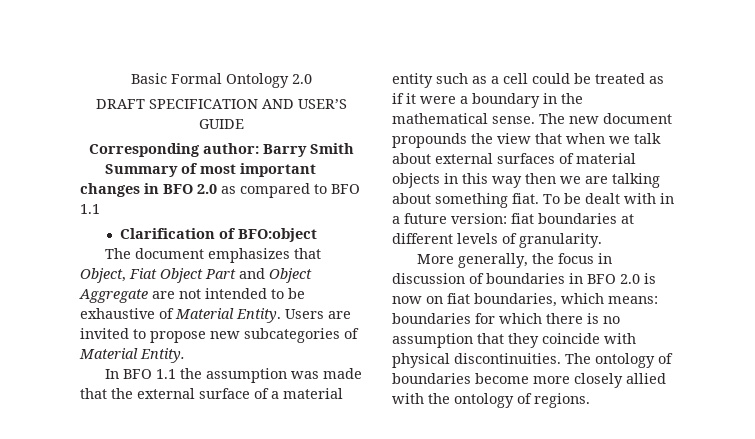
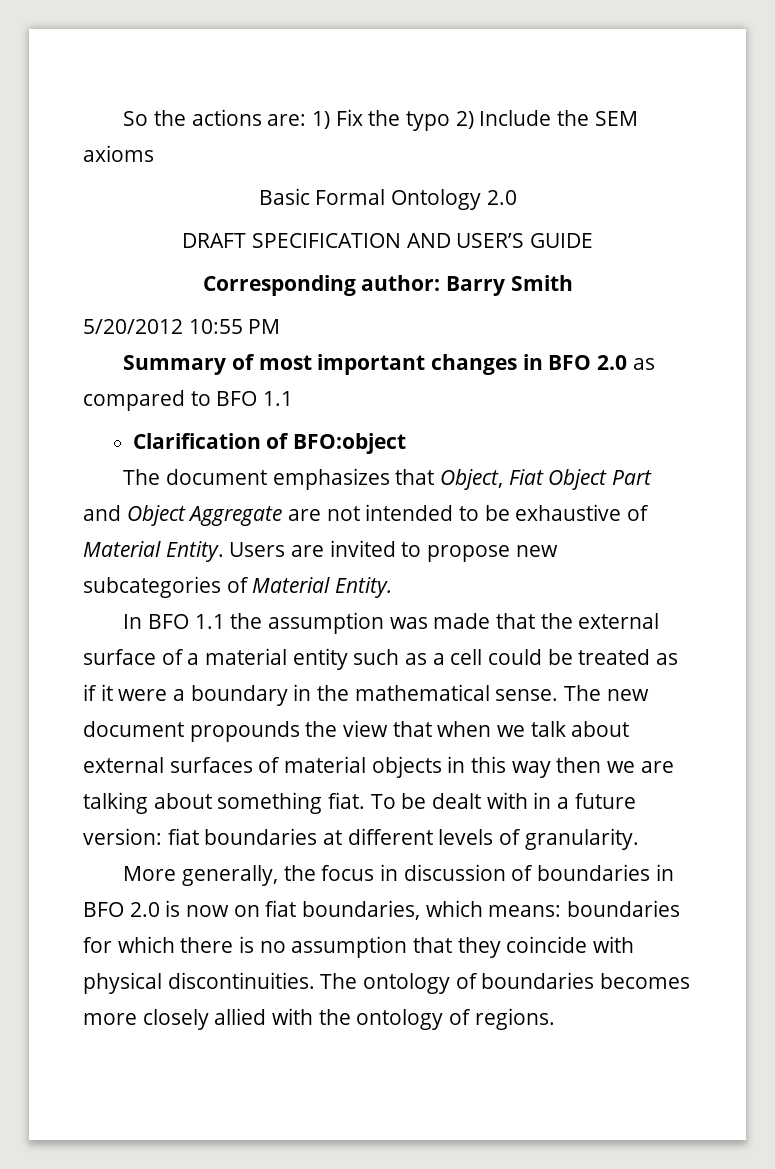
+ So the actions are: 1) Fix the typo 2) Include the SEM axioms
+ 5/20/2012 10:55 PM
- The ontology of boundaries become more closely allied with the ontology of regions.
+ The ontology of boundaries becomes more closely allied with the ontology of regions.

